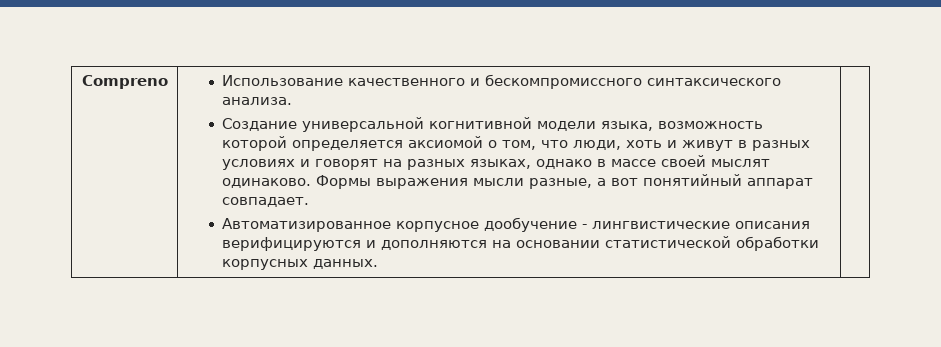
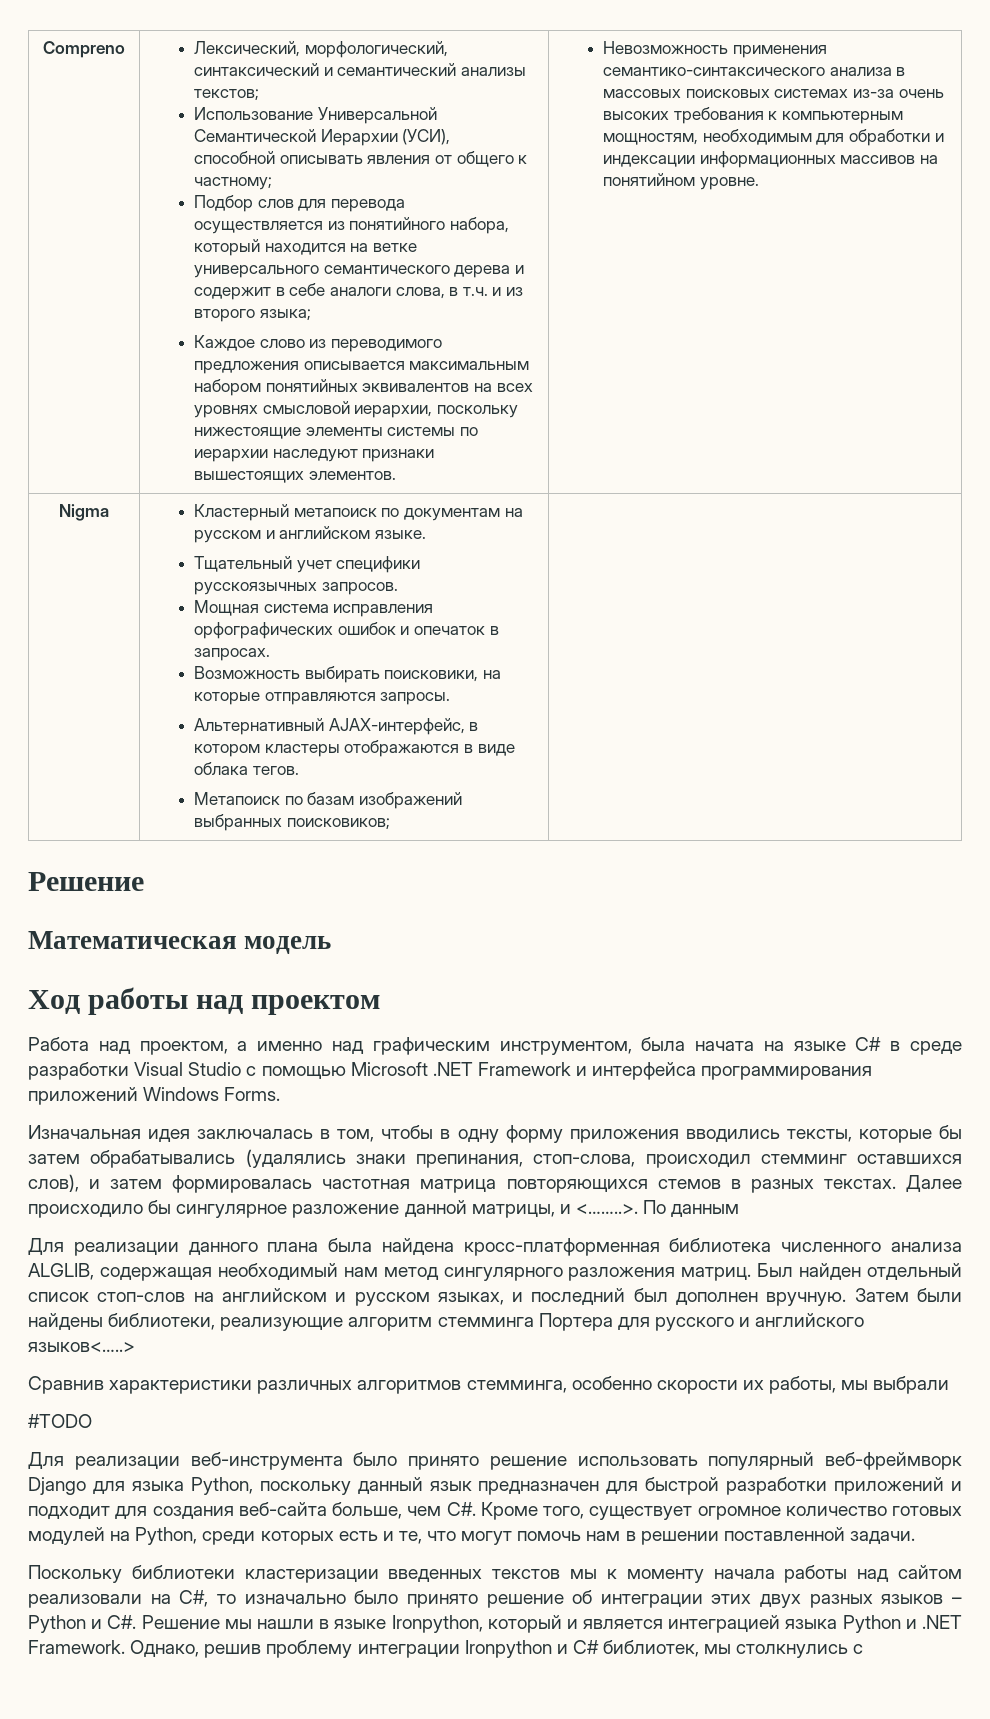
- Использование качественного и бескомпромиссного синтаксического анализа.
- Создание универсальной когнитивной модели языка, возможность которой определяется аксиомой о том, что люди, хоть и живут в разных условиях и говорят на разных языках, однако в массе своей мыслят одинаково. Формы выражения мысли разные, а вот понятийный аппарат совпадает.
- Автоматизированное корпусное дообучение - лингвистические описания верифицируются и дополняются на основании статистической обработки корпусных данных.
+ Лексический, морфологический, синтаксический и семантический анализы текстов;
+ Использование Универсальной Семантической Иерархии (УСИ), способной описывать явления от общего к частному;
+ Подбор слов для перевода осуществляется из понятийного набора, который находится на ветке универсального семантического дерева и содержит в себе аналоги слова, в т.ч. и из второго языка;
+ Каждое слово из переводимого предложения описывается максимальным набором понятийных эквивалентов на всех уровнях смысловой иерархии, поскольку нижестоящие элементы системы по иерархии наследуют признаки вышестоящих элементов. | Невозможность применения семантико-синтаксического анализа в массовых поисковых системах из-за очень высоких требования к компьютерным мощностям, необходимым для обработки и индексации информационных массивов на понятийном уровне.
+ Nigma | Кластерный метапоиск по документам на русском и английском языке.
+ Тщательный учет специфики русскоязычных запросов.
+ Мощная система исправления орфографических ошибок и опечаток в запросах.
+ Возможность выбирать поисковики, на которые отправляются запросы.
+ Альтернативный AJAX-интерфейс, в котором кластеры отображаются в виде облака тегов.
+ Метапоиск по базам изображений выбранных поисковиков; |
+ Решение
+ Математическая модель
+ Ход работы над проектом
+ Работа над проектом, а именно над графическим инструментом, была начата на языке C# в среде разработки Visual Studio с помощью Microsoft .NET Framework и интерфейса программирования приложений Windows Forms.
+ Изначальная идея заключалась в том, чтобы в одну форму приложения вводились тексты, которые бы затем обрабатывались (удалялись знаки препинания, стоп-слова, происходил стемминг оставшихся слов), и затем формировалась частотная матрица повторяющихся стемов в разных текстах. Далее происходило бы сингулярное разложение данной матрицы, и <……..>. По данным
+ Для реализации данного плана была найдена кросс-платформенная библиотека численного анализа ALGLIB, содержащая необходимый нам метод сингулярного разложения матриц. Был найден отдельный список стоп-слов на английском и русском языках, и последний был дополнен вручную. Затем были найдены библиотеки, реализующие алгоритм стемминга Портера для русского и английского языков<…..>
+ Сравнив характеристики различных алгоритмов стемминга, особенно скорости их работы, мы выбрали
+ #TODO
+ Для реализации веб-инструмента было принято решение использовать популярный веб-фреймворк Django для языка Python, поскольку данный язык предназначен для быстрой разработки приложений и подходит для создания веб-сайта больше, чем C#. Кроме того, существует огромное количество готовых модулей на Python, среди которых есть и те, что могут помочь нам в решении поставленной задачи.
+ Поскольку библиотеки кластеризации введенных текстов мы к моменту начала работы над сайтом реализовали на C#, то изначально было принято решение об интеграции этих двух разных языков – Python и C#. Решение мы нашли в языке Ironpython, который и является интеграцией языка Python и .NET Framework. Однако, решив проблему интеграции Ironpython и C# библиотек, мы столкнулись с

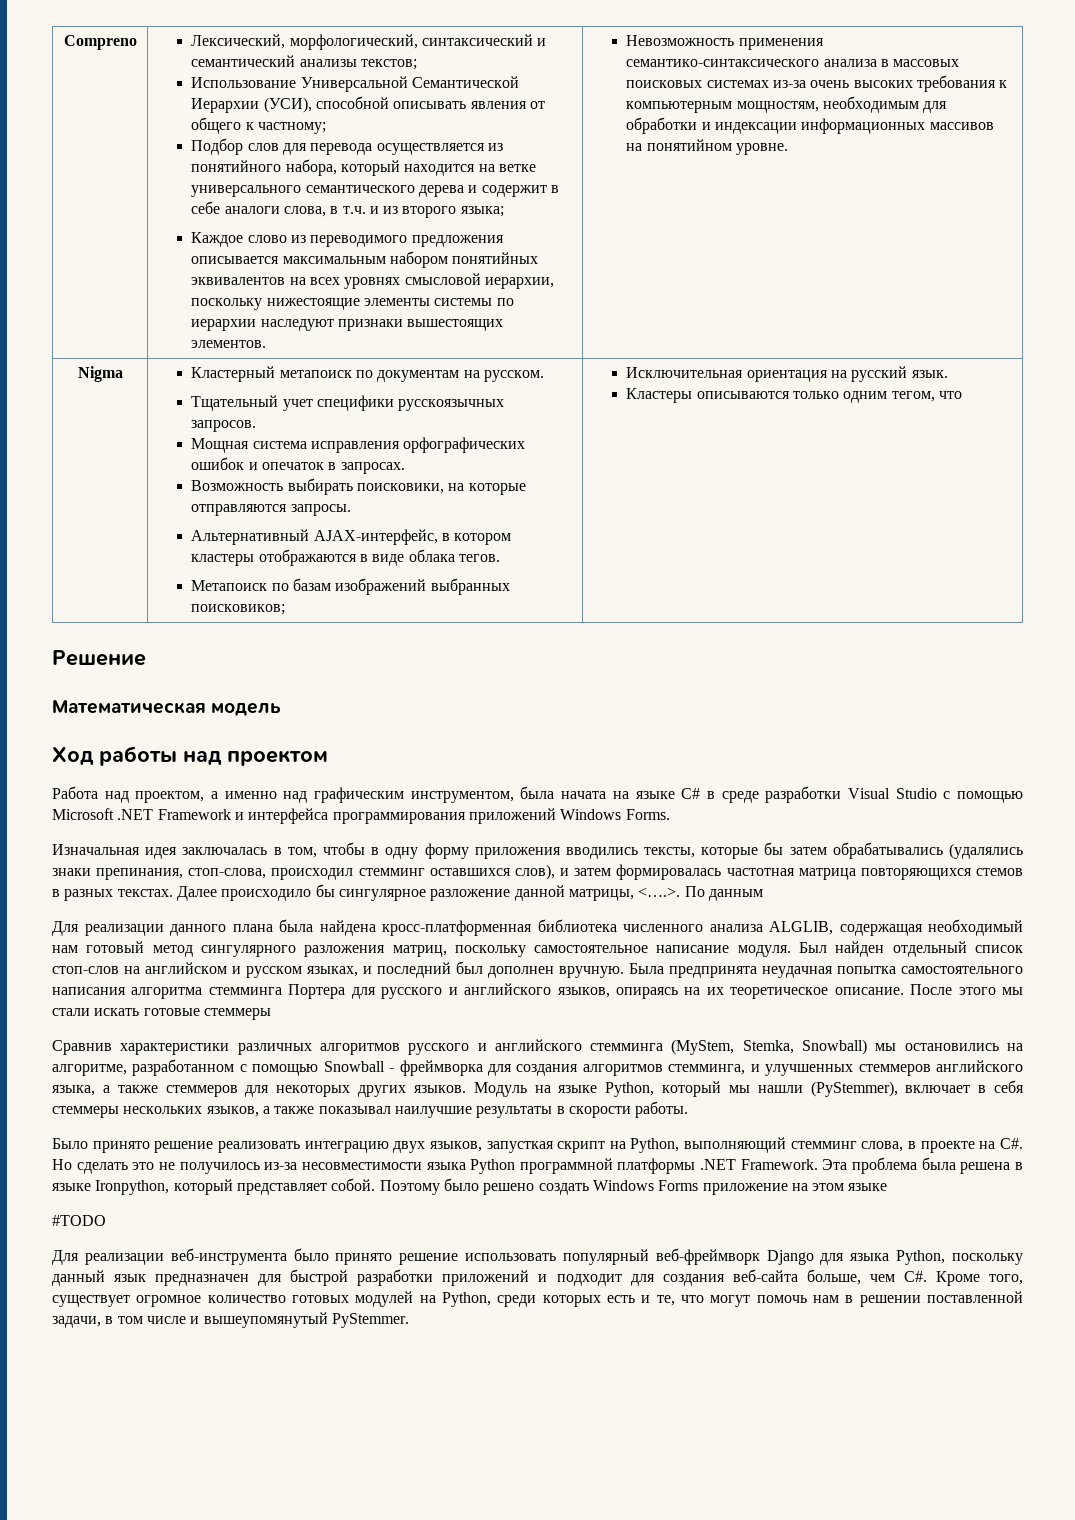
- Кластерный метапоиск по документам на русском и английском языке.
+ Кластерный метапоиск по документам на русском.
+ Исключительная ориентация на русский язык.
+ Кластеры описываются только одним тегом, что
- Далее происходило бы сингулярное разложение данной матрицы, и <……..>. По данным
+ Далее происходило бы сингулярное разложение данной матрицы, <….>. По данным
- Для реализации данного плана была найдена кросс-платформенная библиотека численного анализа ALGLIB, содержащая необходимый нам метод сингулярного разложения матриц.
+ Для реализации данного плана была найдена кросс-платформенная библиотека численного анализа ALGLIB, содержащая необходимый нам готовый метод сингулярного разложения матриц, поскольку самостоятельное написание модуля.
- Затем были найдены библиотеки, реализующие алгоритм стемминга Портера для русского и английского языков<…..>
- Сравнив характеристики различных алгоритмов стемминга, особенно скорости их работы, мы выбрали
+ Была предпринята неудачная попытка самостоятельного написания алгоритма стемминга Портера для русского и английского языков, опираясь на их теоретическое описание. После этого мы стали искать готовые стеммеры
+ Сравнив характеристики различных алгоритмов русского и английского стемминга (MyStem, Stemka, Snowball) мы остановились на алгоритме, разработанном с помощью Snowball - фреймворка для создания алгоритмов стемминга, и улучшенных стеммеров английского языка, а также стеммеров для некоторых других языков. Модуль на языке Python, который мы нашли (PyStemmer), включает в себя стеммеры нескольких языков, а также показывал наилучшие результаты в скорости работы.
+ Было принято решение реализовать интеграцию двух языков, запусткая скрипт на Python, выполняющий стемминг слова, в проекте на C#. Но сделать это не получилось из-за несовместимости языка Python программной платформы .NET Framework. Эта проблема была решена в языке Ironpython, который представляет собой. Поэтому было решено создать Windows Forms приложение на этом языке
- Для реализации веб-инструмента было принято решение использовать популярный веб-фреймворк Django для языка Python, поскольку данный язык предназначен для быстрой разработки приложений и подходит для создания веб-сайта больше, чем C#. Кроме того, существует огромное количество готовых модулей на Python, среди которых есть и те, что могут помочь нам в решении поставленной задачи.
- Поскольку библиотеки кластеризации введенных текстов мы к моменту начала работы над сайтом реализовали на C#, то изначально было принято решение об интеграции этих двух разных языков – Python и C#. Решение мы нашли в языке Ironpython, который и является интеграцией языка Python и .NET Framework. Однако, решив проблему интеграции Ironpython и C# библиотек, мы столкнулись с
+ Для реализации веб-инструмента было принято решение использовать популярный веб-фреймворк Django для языка Python, поскольку данный язык предназначен для быстрой разработки приложений и подходит для создания веб-сайта больше, чем C#. Кроме того, существует огромное количество готовых модулей на Python, среди которых есть и те, что могут помочь нам в решении поставленной задачи, в том числе и вышеупомянутый PyStemmer.

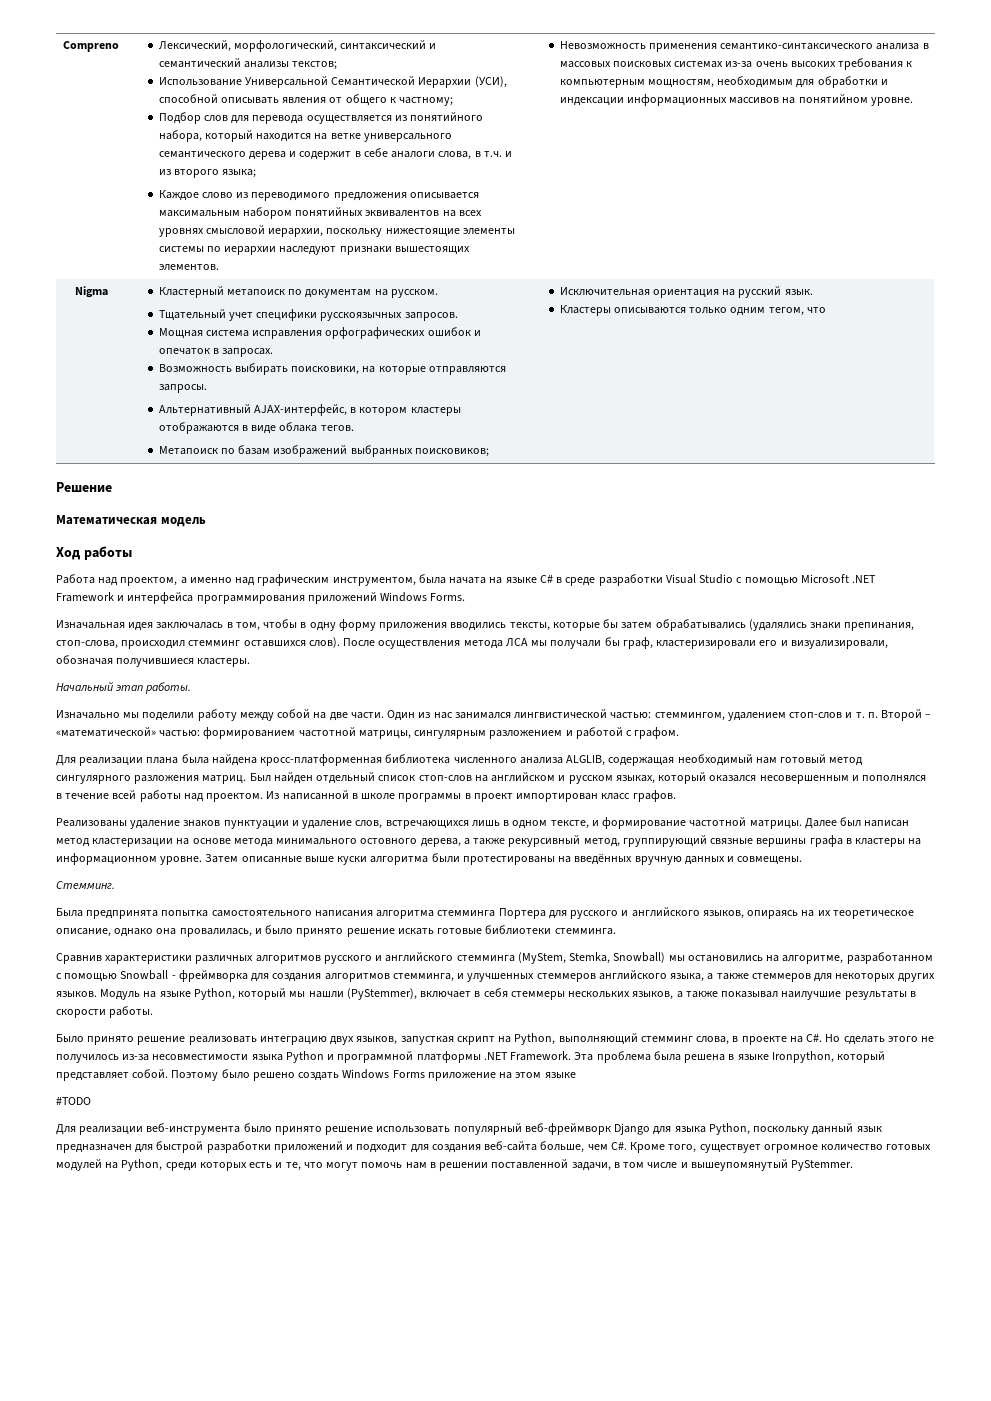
- Ход работы над проектом
+ Ход работы
- Изначальная идея заключалась в том, чтобы в одну форму приложения вводились тексты, которые бы затем обрабатывались (удалялись знаки препинания, стоп-слова, происходил стемминг оставшихся слов), и затем формировалась частотная матрица повторяющихся стемов в разных текстах. Далее происходило бы сингулярное разложение данной матрицы, <….>. По данным
- Для реализации данного плана была найдена кросс-платформенная библиотека численного анализа ALGLIB, содержащая необходимый нам готовый метод сингулярного разложения матриц, поскольку самостоятельное написание модуля.
+ Изначальная идея заключалась в том, чтобы в одну форму приложения вводились тексты, которые бы затем обрабатывались (удалялись знаки препинания, стоп-слова, происходил стемминг оставшихся слов). После осуществления метода ЛСА мы получали бы граф, кластеризировали его и визуализировали, обозначая получившиеся кластеры.
+ Начальный этап работы.
+ Изначально мы поделили работу между собой на две части. Один из нас занимался лингвистической частью: стеммингом, удалением стоп-слов и т. п. Второй – «математической» частью: формированием частотной матрицы, сингулярным разложением и работой с графом.
+ Для реализации плана была найдена кросс-платформенная библиотека численного анализа ALGLIB, содержащая необходимый нам готовый метод сингулярного разложения матриц.
- Был найден отдельный список стоп-слов на английском и русском языках, и последний был дополнен вручную. Была предпринята неудачная попытка самостоятельного написания алгоритма стемминга Портера для русского и английского языков, опираясь на их теоретическое описание. После этого мы стали искать готовые стеммеры
+ Был найден отдельный список стоп-слов на английском и русском языках, который оказался несовершенным и пополнялся в течение всей работы над проектом. Из написанной в школе программы в проект импортирован класс графов.
+ Реализованы удаление знаков пунктуации и удаление слов, встречающихся лишь в одном тексте, и формирование частотной матрицы. Далее был написан метод кластеризации на основе метода минимального остовного дерева, а также рекурсивный метод, группирующий связные вершины графа в кластеры на информационном уровне. Затем описанные выше куски алгоритма были протестированы на введённых вручную данных и совмещены.
+ Стемминг.
+ Была предпринята попытка самостоятельного написания алгоритма стемминга Портера для русского и английского языков, опираясь на их теоретическое описание, однако она провалилась, и было принято решение искать готовые библиотеки стемминга.
- Было принято решение реализовать интеграцию двух языков, запусткая скрипт на Python, выполняющий стемминг слова, в проекте на C#. Но сделать это не получилось из-за несовместимости языка Python программной платформы .NET Framework.
+ Было принято решение реализовать интеграцию двух языков, запусткая скрипт на Python, выполняющий стемминг слова, в проекте на C#. Но сделать этого не получилось из-за несовместимости языка Python и программной платформы .NET Framework.

